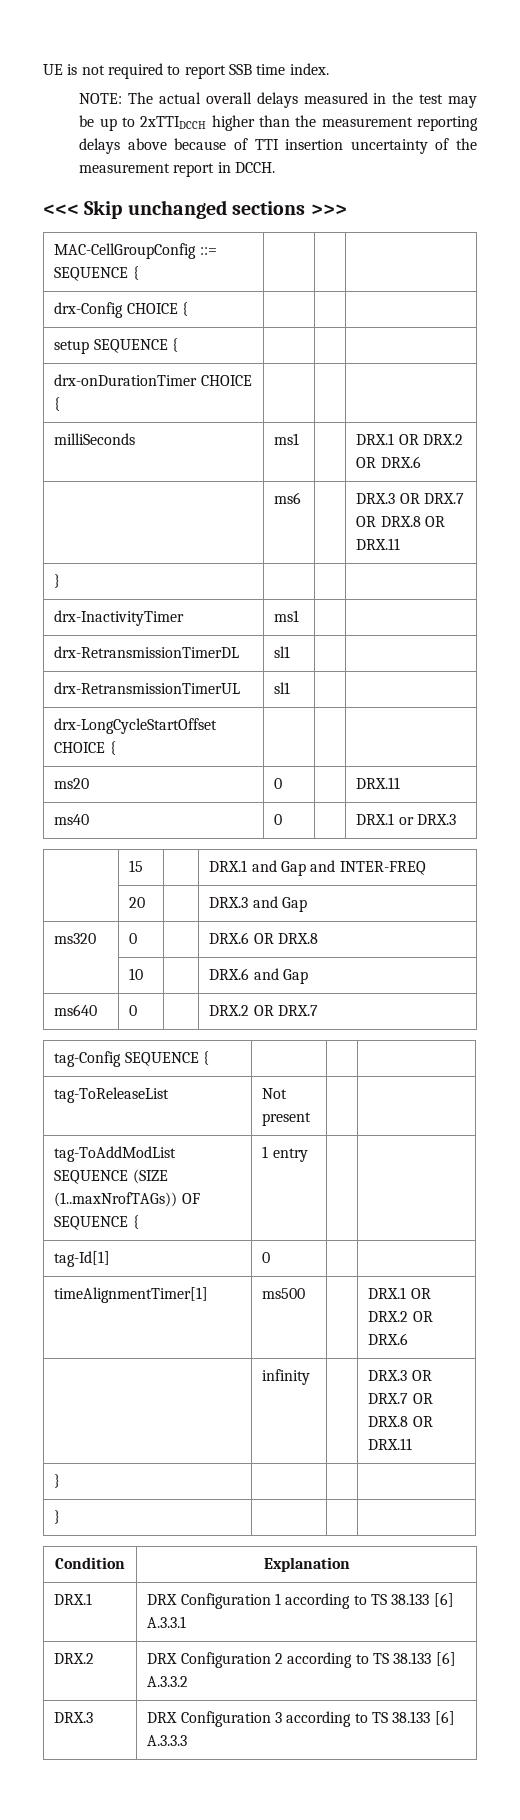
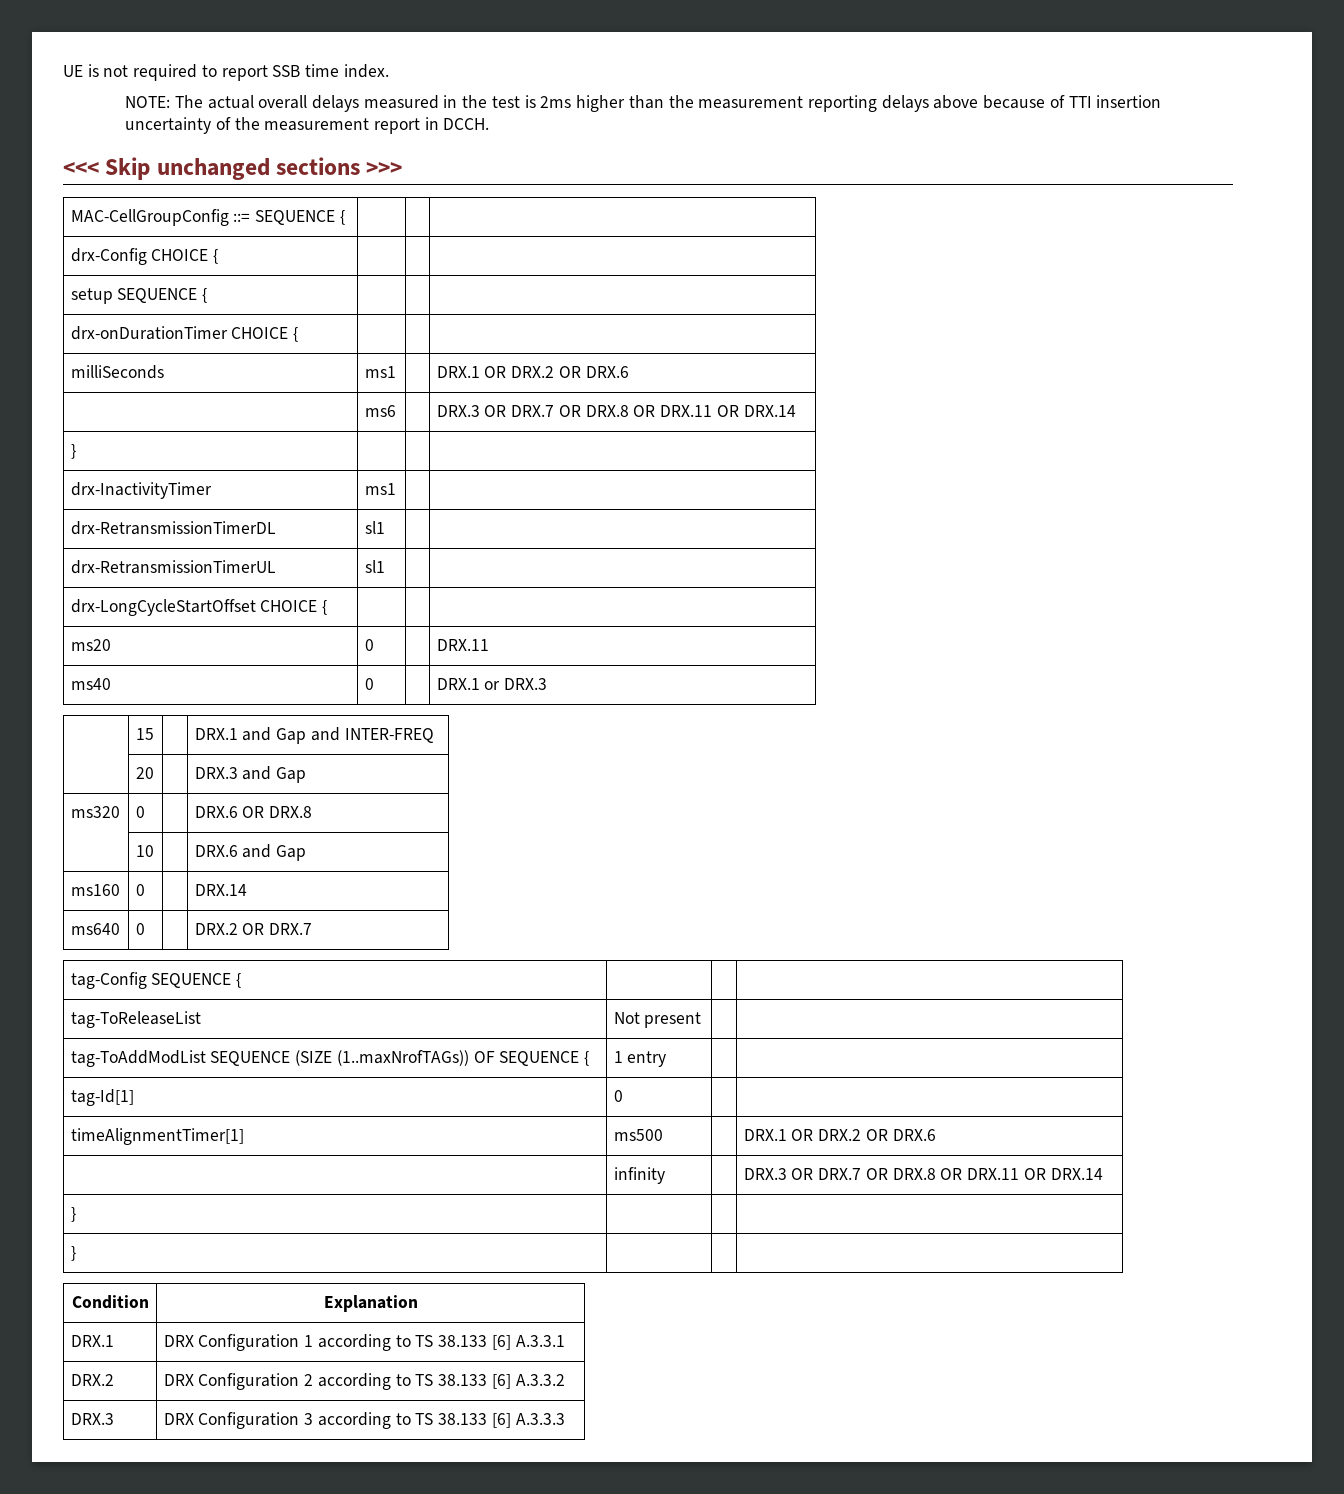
- NOTE: The actual overall delays measured in the test may be up to 2xTTIDCCH higher than the measurement reporting delays above because of TTI insertion uncertainty of the measurement report in DCCH.
+ NOTE: The actual overall delays measured in the test is 2ms higher than the measurement reporting delays above because of TTI insertion uncertainty of the measurement report in DCCH.
- | ms6 | | DRX.3 OR DRX.7 OR DRX.8 OR DRX.11
+ | ms6 | | DRX.3 OR DRX.7 OR DRX.8 OR DRX.11 OR DRX.14
+ ms160 | 0 | | DRX.14
- | infinity | | DRX.3 OR DRX.7 OR DRX.8 OR DRX.11
+ | infinity | | DRX.3 OR DRX.7 OR DRX.8 OR DRX.11 OR DRX.14

